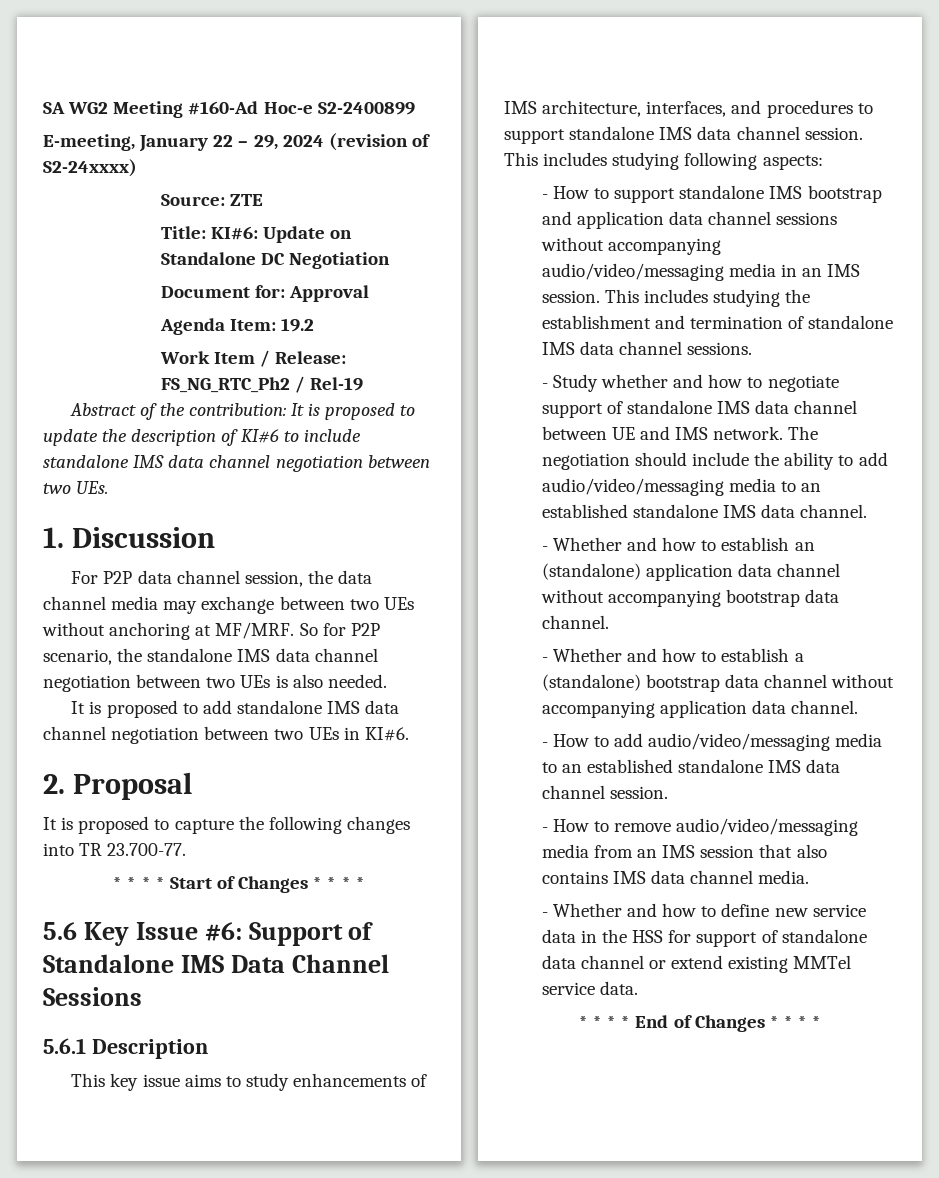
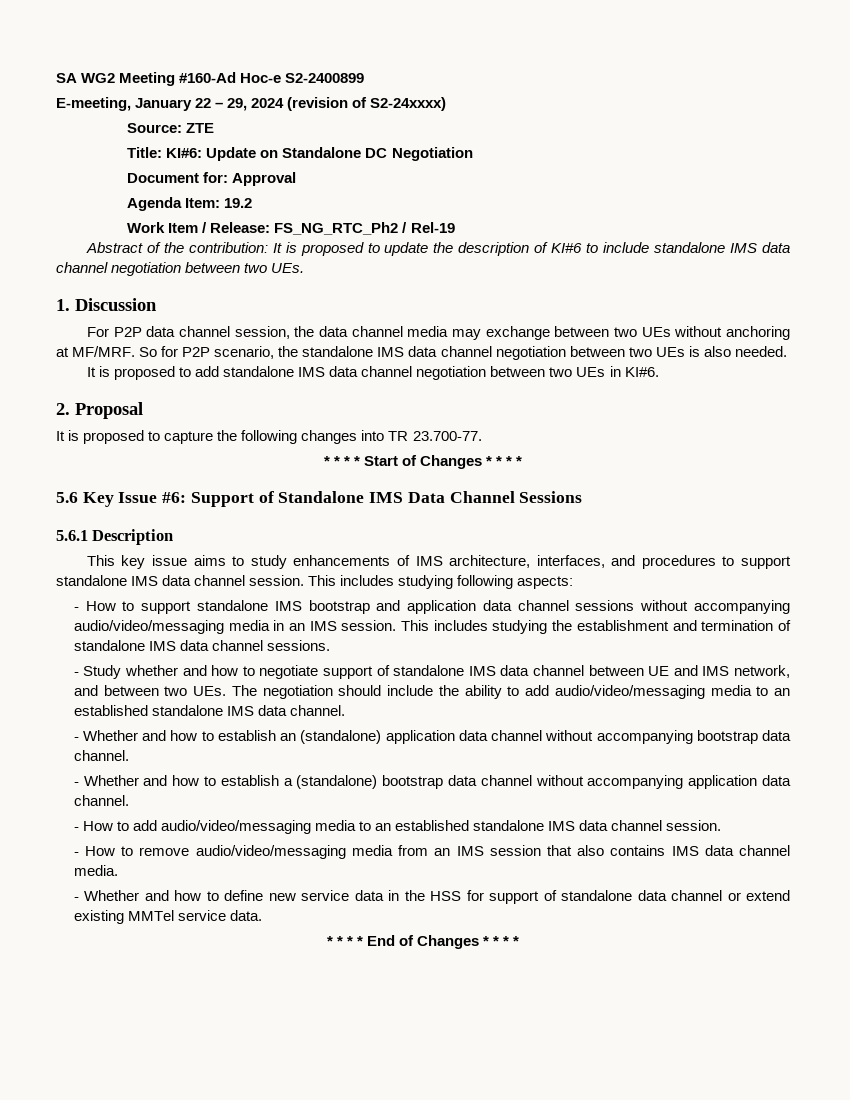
- - Study whether and how to negotiate support of standalone IMS data channel between UE and IMS network. The negotiation should include the ability to add audio/video/messaging media to an established standalone IMS data channel.
+ - Study whether and how to negotiate support of standalone IMS data channel between UE and IMS network, and between two UEs. The negotiation should include the ability to add audio/video/messaging media to an established standalone IMS data channel.

